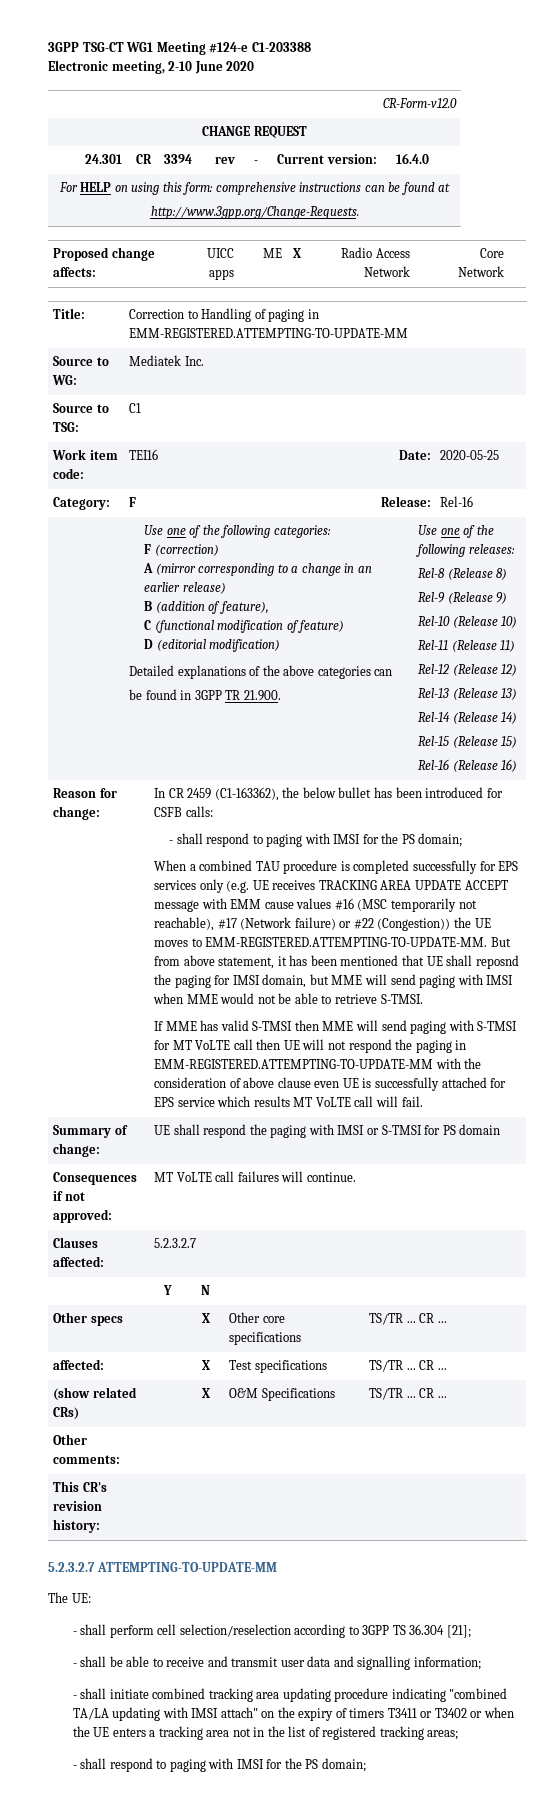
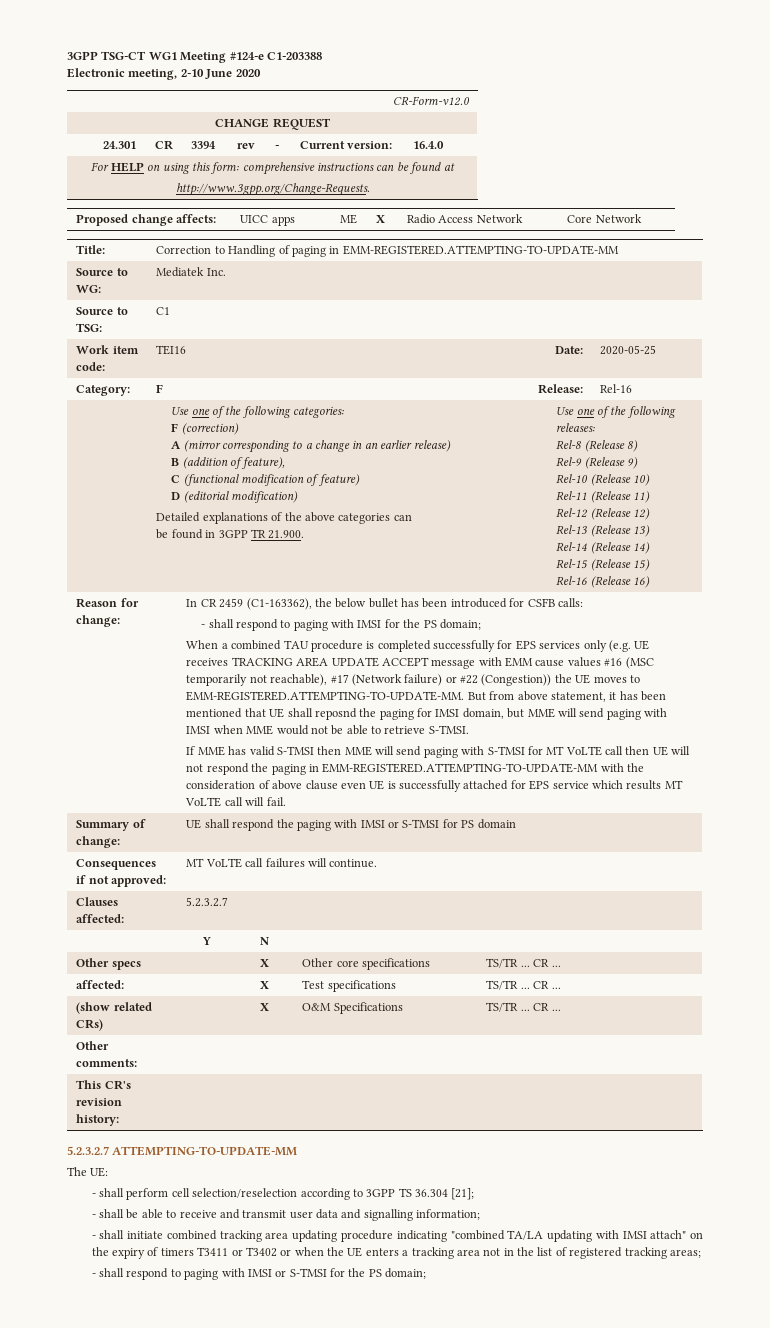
  - shall initiate combined tracking area updating procedure indicating "combined TA/LA updating with IMSI attach" on the expiry of timers T3411 or T3402 or when the UE enters a tracking area not in the list of registered tracking areas;
- - shall respond to paging with IMSI for the PS domain;
+ - shall respond to paging with IMSI or S-TMSI for the PS domain;

